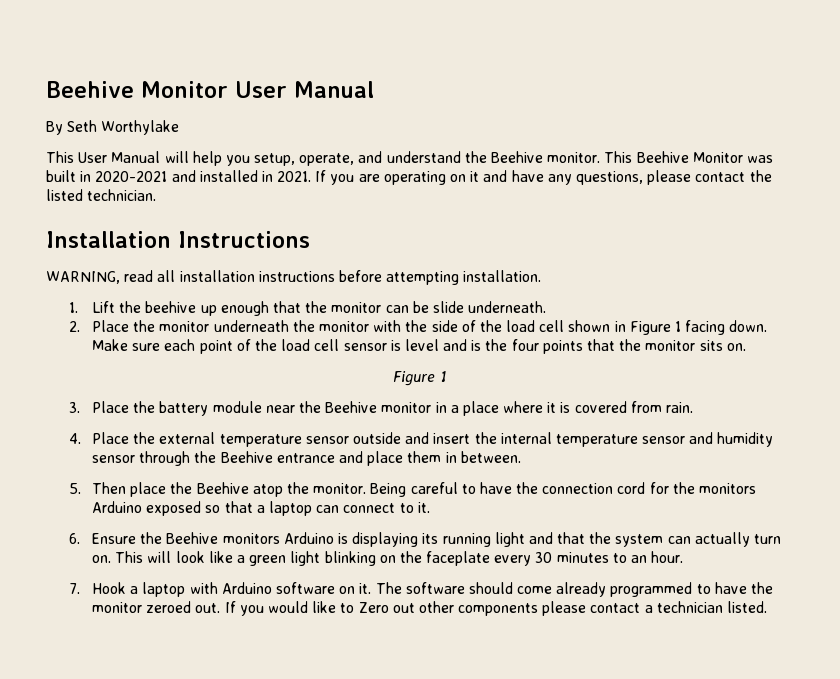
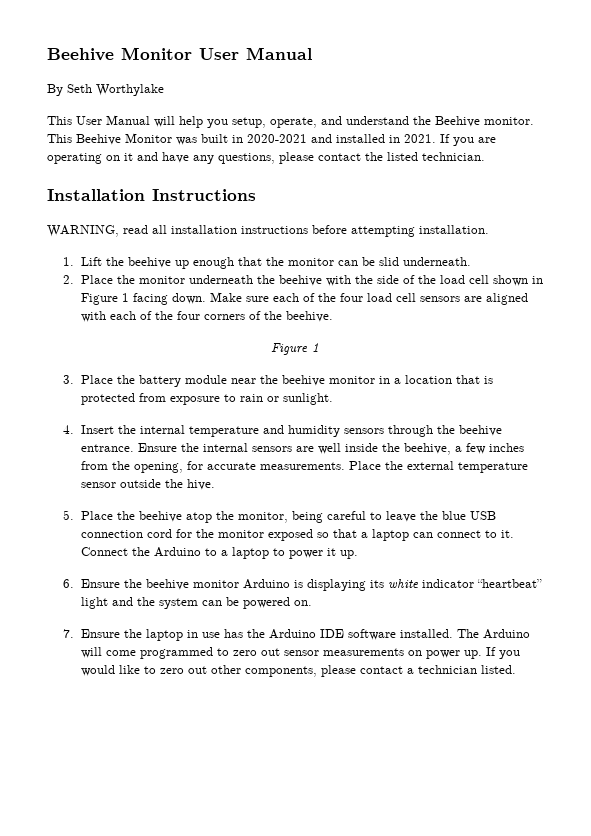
- 1. Lift the beehive up enough that the monitor can be slide underneath.
+ 1. Lift the beehive up enough that the monitor can be slid underneath.
- 2. Place the monitor underneath the monitor with the side of the load cell shown in Figure 1 facing down.
+ 2. Place the monitor underneath the beehive with the side of the load cell shown in Figure 1 facing down.
- Make sure each point of the load cell sensor is level and is the four points that the monitor sits on.
+ Make sure each of the four load cell sensors are aligned with each of the four corners of the beehive.
- 3. Place the battery module near the Beehive monitor in a place where it is covered from rain.
- 4. Place the external temperature sensor outside and insert the internal temperature sensor and humidity sensor through the Beehive entrance and place them in between.
- 5. Then place the Beehive atop the monitor. Being careful to have the connection cord for the monitors Arduino exposed so that a laptop can connect to it.
+ 3. Place the battery module near the beehive monitor in a location that is protected from exposure to rain or sunlight.
+ 4. Insert the internal temperature and humidity sensors through the beehive entrance. Ensure the internal sensors are well inside the beehive, a few inches from the opening, for accurate measurements. Place the external temperature sensor outside the hive.
+ 5. Place the beehive atop the monitor, being careful to leave the blue USB connection cord for the monitor exposed so that a laptop can connect to it. Connect the Arduino to a laptop to power it up.
- 6. Ensure the Beehive monitors Arduino is displaying its running light and that the system can actually turn on. This will look like a green light blinking on the faceplate every 30 minutes to an hour.
- 7. Hook a laptop with Arduino software on it. The software should come already programmed to have the monitor zeroed out.
+ 6. Ensure the beehive monitor Arduino is displaying its white indicator “heartbeat” light and the system can be powered on.
+ 7. Ensure the laptop in use has the Arduino IDE software installed. The Arduino will come programmed to zero out sensor measurements on power up.
- If you would like to Zero out other components please contact a technician listed.
+ If you would like to zero out other components, please contact a technician listed.

